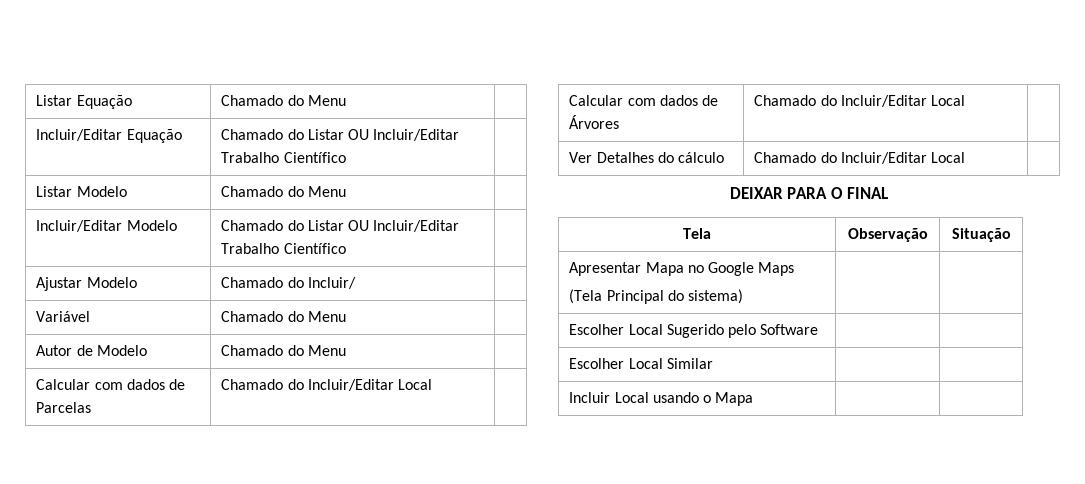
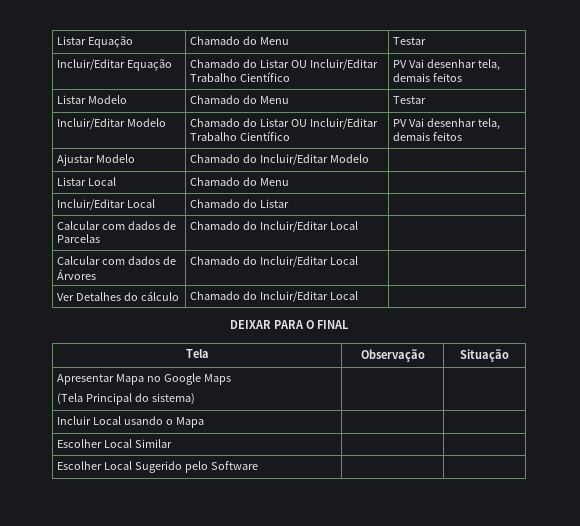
- Listar Equação | Chamado do Menu |
+ Listar Equação | Chamado do Menu | Testar
- Incluir/Editar Equação | Chamado do Listar OU Incluir/Editar Trabalho Científico |
+ Incluir/Editar Equação | Chamado do Listar OU Incluir/Editar Trabalho Científico | PV Vai desenhar tela, demais feitos
- Listar Modelo | Chamado do Menu |
+ Listar Modelo | Chamado do Menu | Testar
- Incluir/Editar Modelo | Chamado do Listar OU Incluir/Editar Trabalho Científico |
+ Incluir/Editar Modelo | Chamado do Listar OU Incluir/Editar Trabalho Científico | PV Vai desenhar tela, demais feitos
- Ajustar Modelo | Chamado do Incluir/ |
- Variável | Chamado do Menu |
- Autor de Modelo | Chamado do Menu |
+ Ajustar Modelo | Chamado do Incluir/Editar Modelo |
+ Listar Local | Chamado do Menu |
+ Incluir/Editar Local | Chamado do Listar |
+ Incluir Local usando o Mapa | |
+ Escolher Local Similar | |
  Escolher Local Sugerido pelo Software | |
- Escolher Local Similar | |
- Incluir Local usando o Mapa | |

